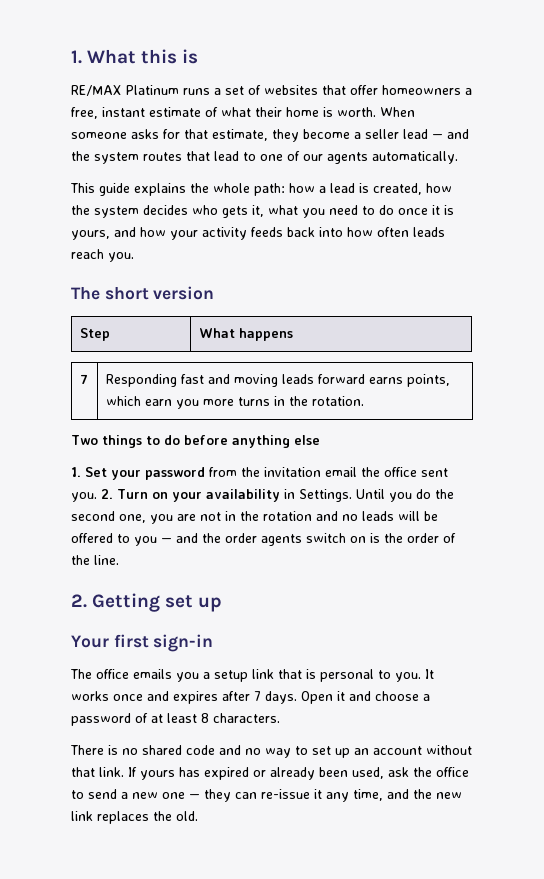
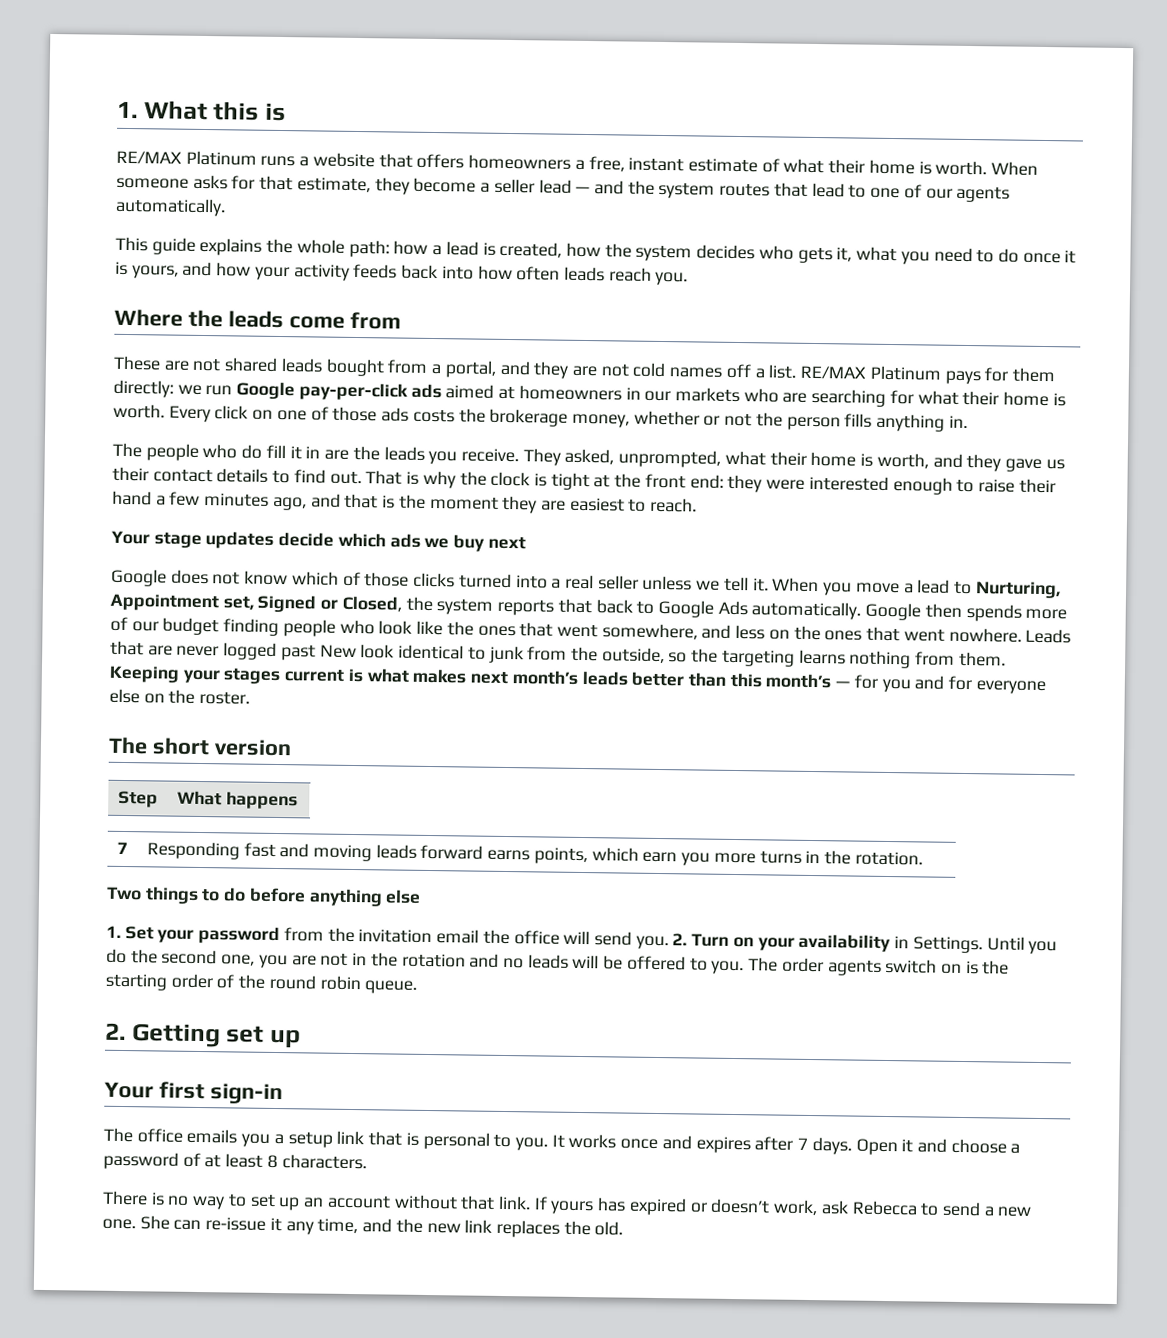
- RE/MAX Platinum runs a set of websites that offer homeowners a free, instant estimate of what their home is worth.
+ RE/MAX Platinum runs a website that offers homeowners a free, instant estimate of what their home is worth.
+ Where the leads come from
+ These are not shared leads bought from a portal, and they are not cold names off a list. RE/MAX Platinum pays for them directly: we run Google pay-per-click ads aimed at homeowners in our markets who are searching for what their home is worth. Every click on one of those ads costs the brokerage money, whether or not the person fills anything in.
+ The people who do fill it in are the leads you receive. They asked, unprompted, what their home is worth, and they gave us their contact details to find out. That is why the clock is tight at the front end: they were interested enough to raise their hand a few minutes ago, and that is the moment they are easiest to reach.
+ Your stage updates decide which ads we buy next
+ Google does not know which of those clicks turned into a real seller unless we tell it. When you move a lead to Nurturing, Appointment set, Signed or Closed, the system reports that back to Google Ads automatically. Google then spends more of our budget finding people who look like the ones that went somewhere, and less on the ones that went nowhere. Leads that are never logged past New look identical to junk from the outside, so the targeting learns nothing from them. Keeping your stages current is what makes next month’s leads better than this month’s — for you and for everyone else on the roster.
- 1. Set your password from the invitation email the office sent you.
+ 1. Set your password from the invitation email the office will send you.
- Until you do the second one, you are not in the rotation and no leads will be offered to you — and the order agents switch on is the order of the line.
+ Until you do the second one, you are not in the rotation and no leads will be offered to you. The order agents switch on is the starting order of the round robin queue.
- There is no shared code and no way to set up an account without that link.
+ There is no way to set up an account without that link.
- If yours has expired or already been used, ask the office to send a new one — they can re-issue it any time, and the new link replaces the old.
+ If yours has expired or doesn’t work, ask Rebecca to send a new one. She can re-issue it any time, and the new link replaces the old.

